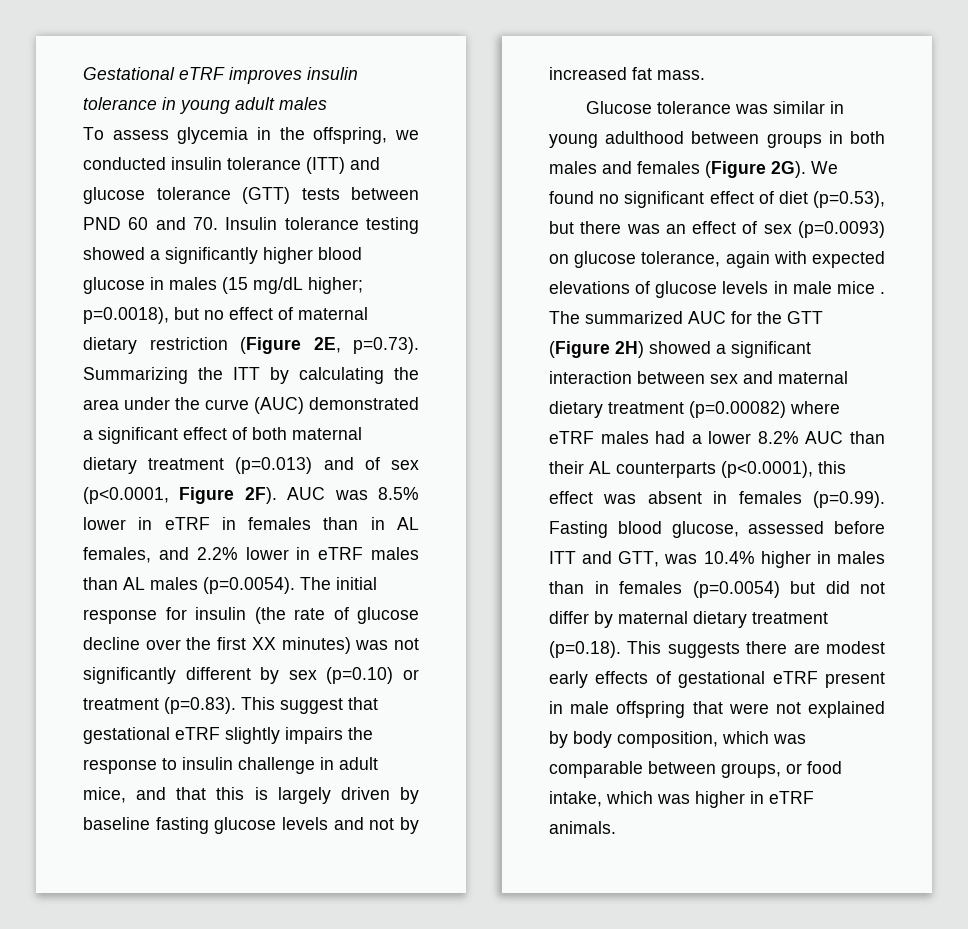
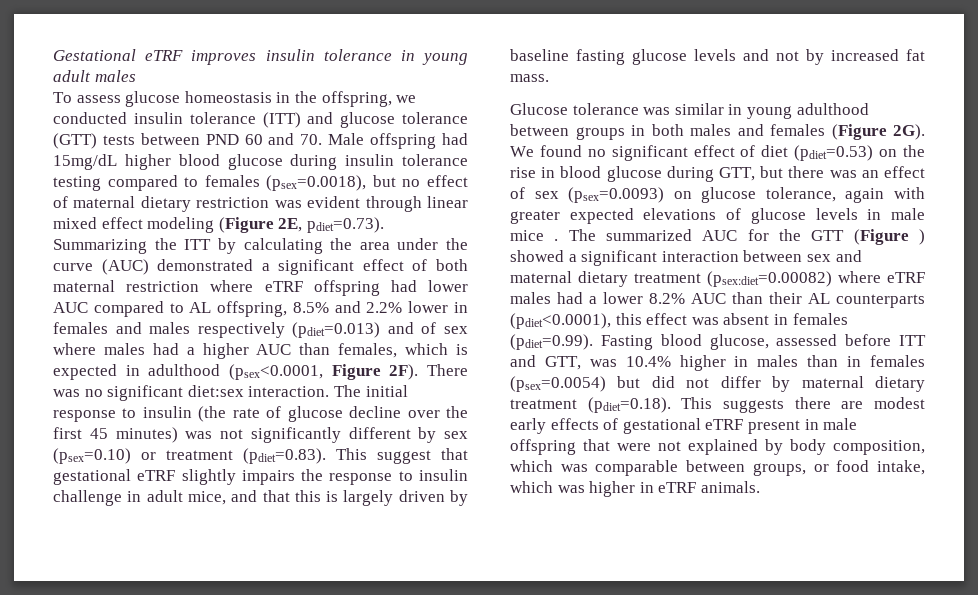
- To assess glycemia in the offspring, we conducted insulin tolerance (ITT) and glucose tolerance (GTT) tests between PND 60 and 70. Insulin tolerance testing showed a significantly higher blood glucose in males (15 mg/dL higher; p=0.0018), but no effect of maternal dietary restriction (Figure 2E, p=0.73). Summarizing the ITT by calculating the area under the curve (AUC) demonstrated a significant effect of both maternal dietary treatment (p=0.013) and of sex (p<0.0001, Figure 2F). AUC was 8.5% lower in eTRF in females than in AL females, and 2.2% lower in eTRF males than AL males (p=0.0054). The initial response for insulin (the rate of glucose decline over the first XX minutes) was not significantly different by sex (p=0.10) or treatment (p=0.83). This suggest that gestational eTRF slightly impairs the response to insulin challenge in adult mice, and that this is largely driven by baseline fasting glucose levels and not by increased fat mass.
+ To assess glucose homeostasis in the offspring, we conducted insulin tolerance (ITT) and glucose tolerance (GTT) tests between PND 60 and 70. Male offspring had 15mg/dL higher blood glucose during insulin tolerance testing compared to females (psex=0.0018), but no effect of maternal dietary restriction was evident through linear mixed effect modeling (Figure 2E, pdiet=0.73). Summarizing the ITT by calculating the area under the curve (AUC) demonstrated a significant effect of both maternal restriction where eTRF offspring had lower AUC compared to AL offspring, 8.5% and 2.2% lower in females and males respectively (pdiet=0.013) and of sex where males had a higher AUC than females, which is expected in adulthood (psex<0.0001, Figure 2F). There was no significant diet:sex interaction. The initial response to insulin (the rate of glucose decline over the first 45 minutes) was not significantly different by sex (psex=0.10) or treatment (pdiet=0.83). This suggest that gestational eTRF slightly impairs the response to insulin challenge in adult mice, and that this is largely driven by baseline fasting glucose levels and not by increased fat mass.
- We found no significant effect of diet (p=0.53), but there was an effect of sex (p=0.0093) on glucose tolerance, again with expected elevations of glucose levels in male mice .
+ We found no significant effect of diet (pdiet=0.53) on the rise in blood glucose during GTT, but there was an effect of sex (psex=0.0093) on glucose tolerance, again with greater expected elevations of glucose levels in male mice .
- The summarized AUC for the GTT (Figure 2H) showed a significant interaction between sex and maternal dietary treatment (p=0.00082) where eTRF males had a lower 8.2% AUC than their AL counterparts (p<0.0001), this effect was absent in females (p=0.99). Fasting blood glucose, assessed before ITT and GTT, was 10.4% higher in males than in females (p=0.0054) but did not differ by maternal dietary treatment (p=0.18). This suggests there are modest early effects of gestational eTRF present in male offspring that were not explained by body composition, which was comparable between groups, or food intake, which was higher in eTRF animals.
+ The summarized AUC for the GTT (Figure ) showed a significant interaction between sex and maternal dietary treatment (psex:diet=0.00082) where eTRF males had a lower 8.2% AUC than their AL counterparts (pdiet<0.0001), this effect was absent in females (pdiet=0.99). Fasting blood glucose, assessed before ITT and GTT, was 10.4% higher in males than in females (psex=0.0054) but did not differ by maternal dietary treatment (pdiet=0.18). This suggests there are modest early effects of gestational eTRF present in male offspring that were not explained by body composition, which was comparable between groups, or food intake, which was higher in eTRF animals.

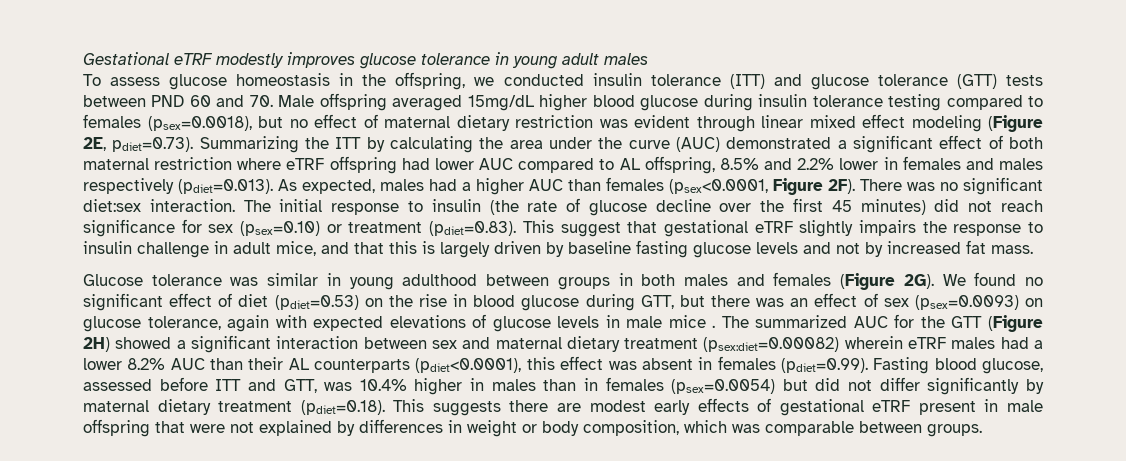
- Gestational eTRF improves insulin tolerance in young adult males
+ Gestational eTRF modestly improves glucose tolerance in young adult males
- To assess glucose homeostasis in the offspring, we conducted insulin tolerance (ITT) and glucose tolerance (GTT) tests between PND 60 and 70. Male offspring had 15mg/dL higher blood glucose during insulin tolerance testing compared to females (psex=0.0018), but no effect of maternal dietary restriction was evident through linear mixed effect modeling (Figure 2E, pdiet=0.73). Summarizing the ITT by calculating the area under the curve (AUC) demonstrated a significant effect of both maternal restriction where eTRF offspring had lower AUC compared to AL offspring, 8.5% and 2.2% lower in females and males respectively (pdiet=0.013) and of sex where males had a higher AUC than females, which is expected in adulthood (psex<0.0001, Figure 2F).
+ To assess glucose homeostasis in the offspring, we conducted insulin tolerance (ITT) and glucose tolerance (GTT) tests between PND 60 and 70. Male offspring averaged 15mg/dL higher blood glucose during insulin tolerance testing compared to females (psex=0.0018), but no effect of maternal dietary restriction was evident through linear mixed effect modeling (Figure 2E, pdiet=0.73). Summarizing the ITT by calculating the area under the curve (AUC) demonstrated a significant effect of both maternal restriction where eTRF offspring had lower AUC compared to AL offspring, 8.5% and 2.2% lower in females and males respectively (pdiet=0.013). As expected, males had a higher AUC than females (psex<0.0001, Figure 2F).
- The initial response to insulin (the rate of glucose decline over the first 45 minutes) was not significantly different by sex (psex=0.10) or treatment (pdiet=0.83). This suggest that gestational eTRF slightly impairs the response to insulin challenge in adult mice, and that this is largely driven by baseline fasting glucose levels and not by increased fat mass.
+ The initial response to insulin (the rate of glucose decline over the first 45 minutes) did not reach significance for sex (psex=0.10) or treatment (pdiet=0.83). This suggest that gestational eTRF slightly impairs the response to insulin challenge in adult mice, and that this is largely driven by baseline fasting glucose levels and not by increased fat mass.
- We found no significant effect of diet (pdiet=0.53) on the rise in blood glucose during GTT, but there was an effect of sex (psex=0.0093) on glucose tolerance, again with greater expected elevations of glucose levels in male mice .
+ We found no significant effect of diet (pdiet=0.53) on the rise in blood glucose during GTT, but there was an effect of sex (psex=0.0093) on glucose tolerance, again with expected elevations of glucose levels in male mice .
- The summarized AUC for the GTT (Figure ) showed a significant interaction between sex and maternal dietary treatment (psex:diet=0.00082) where eTRF males had a lower 8.2% AUC than their AL counterparts (pdiet<0.0001), this effect was absent in females (pdiet=0.99). Fasting blood glucose, assessed before ITT and GTT, was 10.4% higher in males than in females (psex=0.0054) but did not differ by maternal dietary treatment (pdiet=0.18). This suggests there are modest early effects of gestational eTRF present in male offspring that were not explained by body composition, which was comparable between groups, or food intake, which was higher in eTRF animals.
+ The summarized AUC for the GTT (Figure 2H) showed a significant interaction between sex and maternal dietary treatment (psex:diet=0.00082) wherein eTRF males had a lower 8.2% AUC than their AL counterparts (pdiet<0.0001), this effect was absent in females (pdiet=0.99). Fasting blood glucose, assessed before ITT and GTT, was 10.4% higher in males than in females (psex=0.0054) but did not differ significantly by maternal dietary treatment (pdiet=0.18). This suggests there are modest early effects of gestational eTRF present in male offspring that were not explained by differences in weight or body composition, which was comparable between groups.

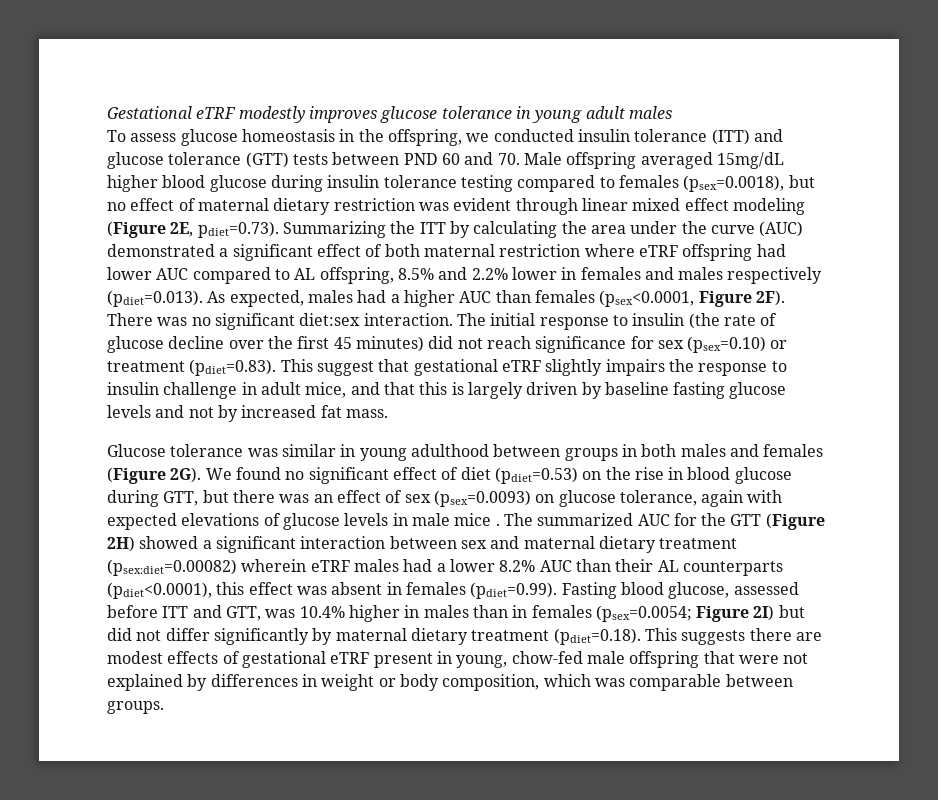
- The summarized AUC for the GTT (Figure 2H) showed a significant interaction between sex and maternal dietary treatment (psex:diet=0.00082) wherein eTRF males had a lower 8.2% AUC than their AL counterparts (pdiet<0.0001), this effect was absent in females (pdiet=0.99). Fasting blood glucose, assessed before ITT and GTT, was 10.4% higher in males than in females (psex=0.0054) but did not differ significantly by maternal dietary treatment (pdiet=0.18). This suggests there are modest early effects of gestational eTRF present in male offspring that were not explained by differences in weight or body composition, which was comparable between groups.
+ The summarized AUC for the GTT (Figure 2H) showed a significant interaction between sex and maternal dietary treatment (psex:diet=0.00082) wherein eTRF males had a lower 8.2% AUC than their AL counterparts (pdiet<0.0001), this effect was absent in females (pdiet=0.99). Fasting blood glucose, assessed before ITT and GTT, was 10.4% higher in males than in females (psex=0.0054; Figure 2I) but did not differ significantly by maternal dietary treatment (pdiet=0.18). This suggests there are modest effects of gestational eTRF present in young, chow-fed male offspring that were not explained by differences in weight or body composition, which was comparable between groups.

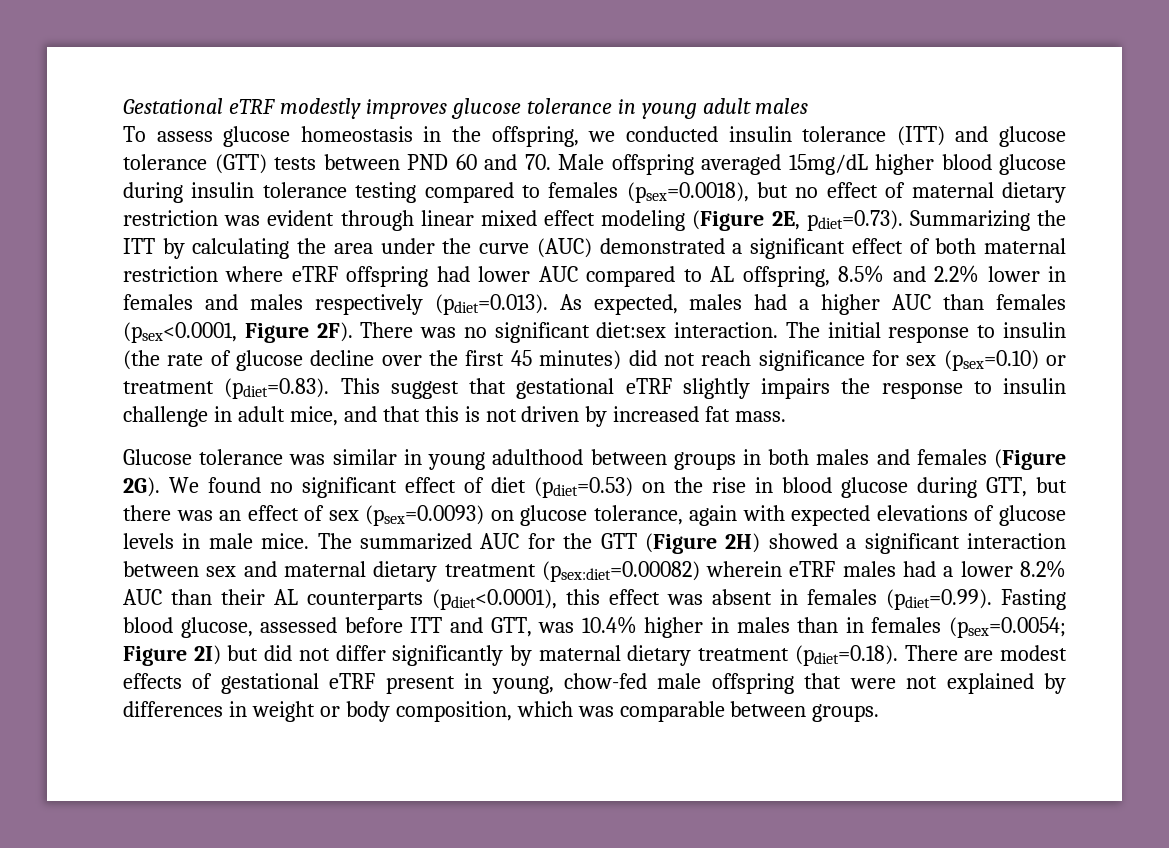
- The initial response to insulin (the rate of glucose decline over the first 45 minutes) did not reach significance for sex (psex=0.10) or treatment (pdiet=0.83). This suggest that gestational eTRF slightly impairs the response to insulin challenge in adult mice, and that this is largely driven by baseline fasting glucose levels and not by increased fat mass.
+ The initial response to insulin (the rate of glucose decline over the first 45 minutes) did not reach significance for sex (psex=0.10) or treatment (pdiet=0.83). This suggest that gestational eTRF slightly impairs the response to insulin challenge in adult mice, and that this is not driven by increased fat mass.
- We found no significant effect of diet (pdiet=0.53) on the rise in blood glucose during GTT, but there was an effect of sex (psex=0.0093) on glucose tolerance, again with expected elevations of glucose levels in male mice .
+ We found no significant effect of diet (pdiet=0.53) on the rise in blood glucose during GTT, but there was an effect of sex (psex=0.0093) on glucose tolerance, again with expected elevations of glucose levels in male mice.
- Figure 2I) but did not differ significantly by maternal dietary treatment (pdiet=0.18). This suggests there are modest effects of gestational eTRF present in young, chow-fed male offspring that were not explained by differences in weight or body composition, which was comparable between groups.
+ Figure 2I) but did not differ significantly by maternal dietary treatment (pdiet=0.18). There are modest effects of gestational eTRF present in young, chow-fed male offspring that were not explained by differences in weight or body composition, which was comparable between groups.

